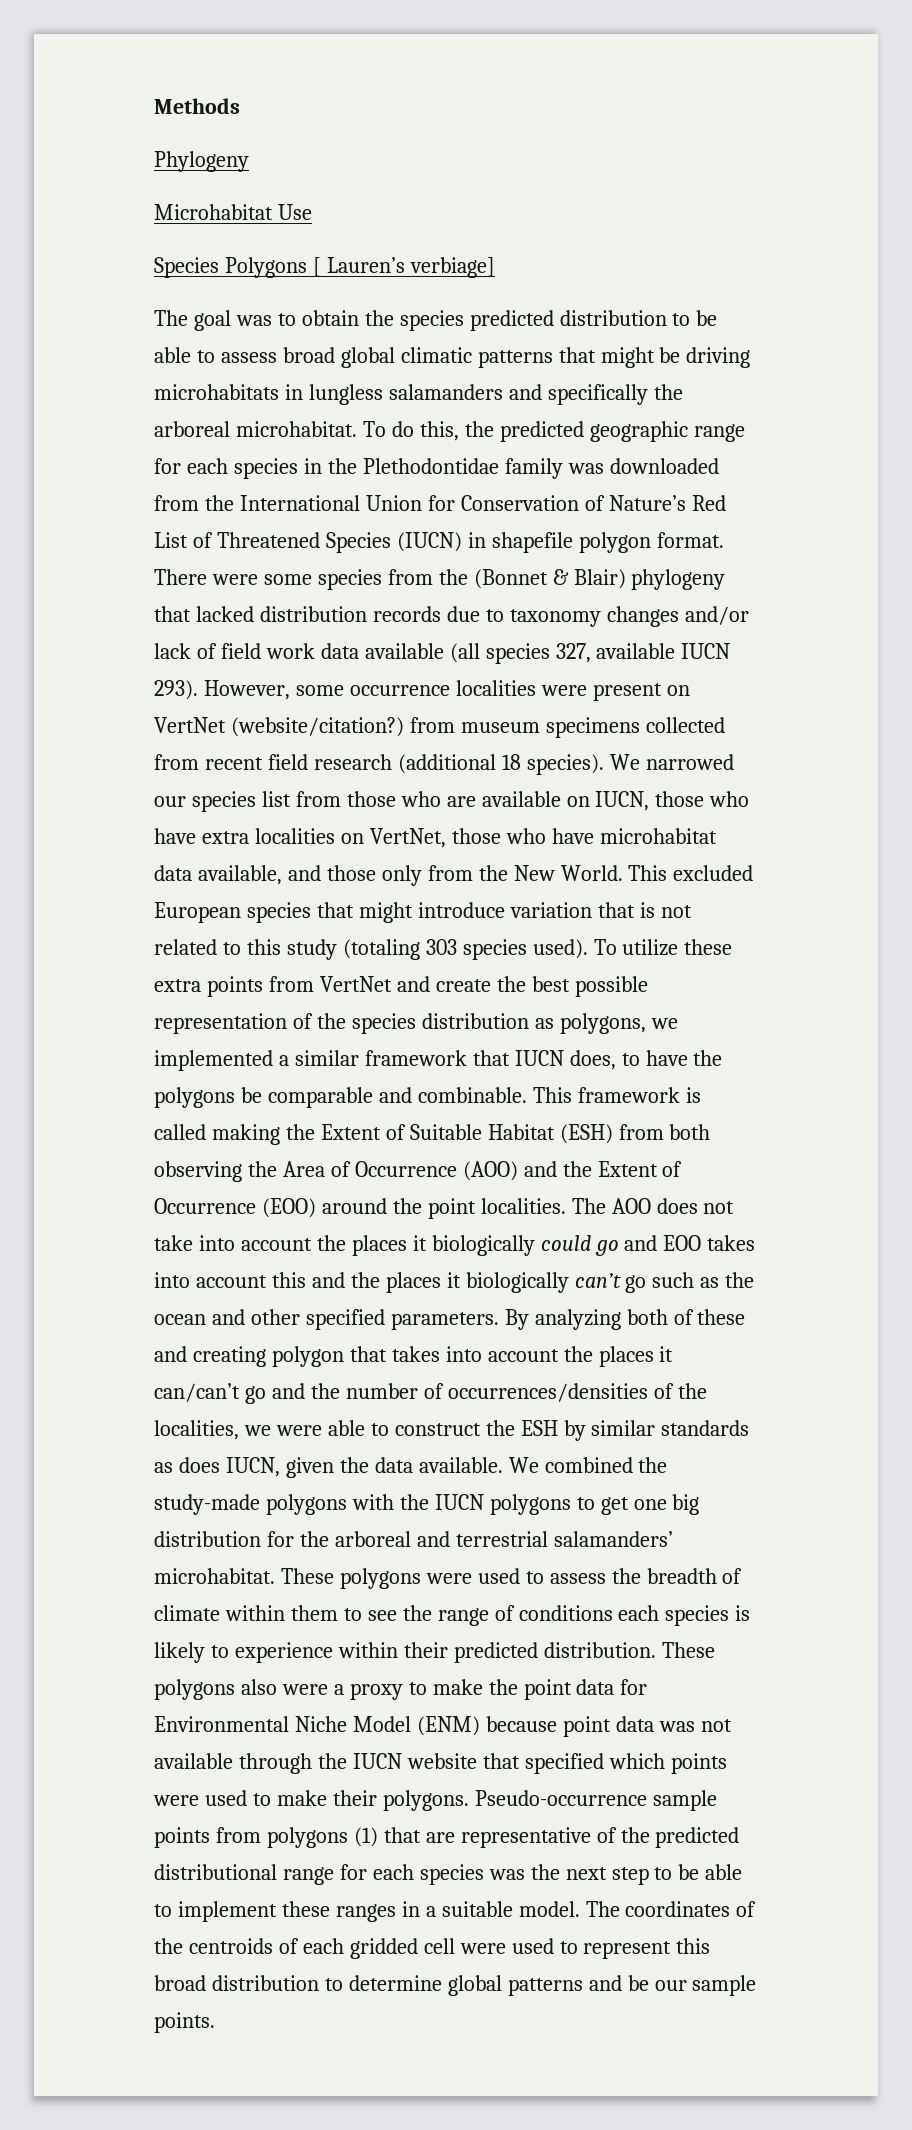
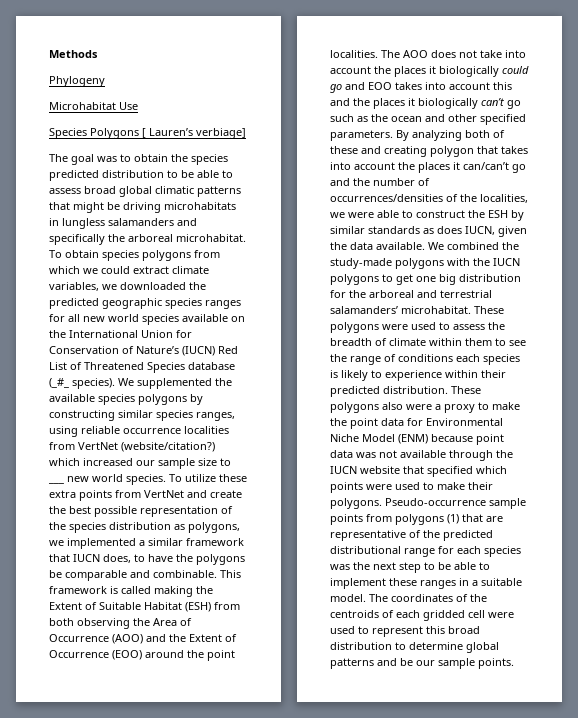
- To do this, the predicted geographic range for each species in the Plethodontidae family was downloaded from the International Union for Conservation of Nature’s Red List of Threatened Species (IUCN) in shapefile polygon format. There were some species from the (Bonnet & Blair) phylogeny that lacked distribution records due to taxonomy changes and/or lack of field work data available (all species 327, available IUCN 293). However, some occurrence localities were present on VertNet (website/citation?) from museum specimens collected from recent field research (additional 18 species). We narrowed our species list from those who are available on IUCN, those who have extra localities on VertNet, those who have microhabitat data available, and those only from the New World. This excluded European species that might introduce variation that is not related to this study (totaling 303 species used).
+ To obtain species polygons from which we could extract climate variables, we downloaded the predicted geographic species ranges for all new world species available on the International Union for Conservation of Nature’s (IUCN) Red List of Threatened Species database (_#_ species). We supplemented the available species polygons by constructing similar species ranges, using reliable occurrence localities from VertNet (website/citation?) which increased our sample size to ___ new world species.

